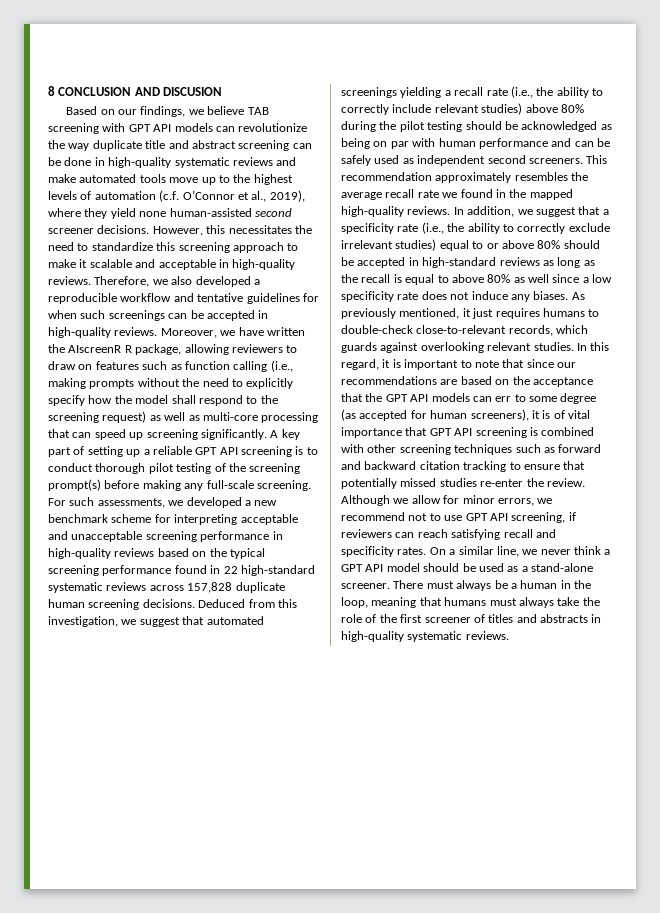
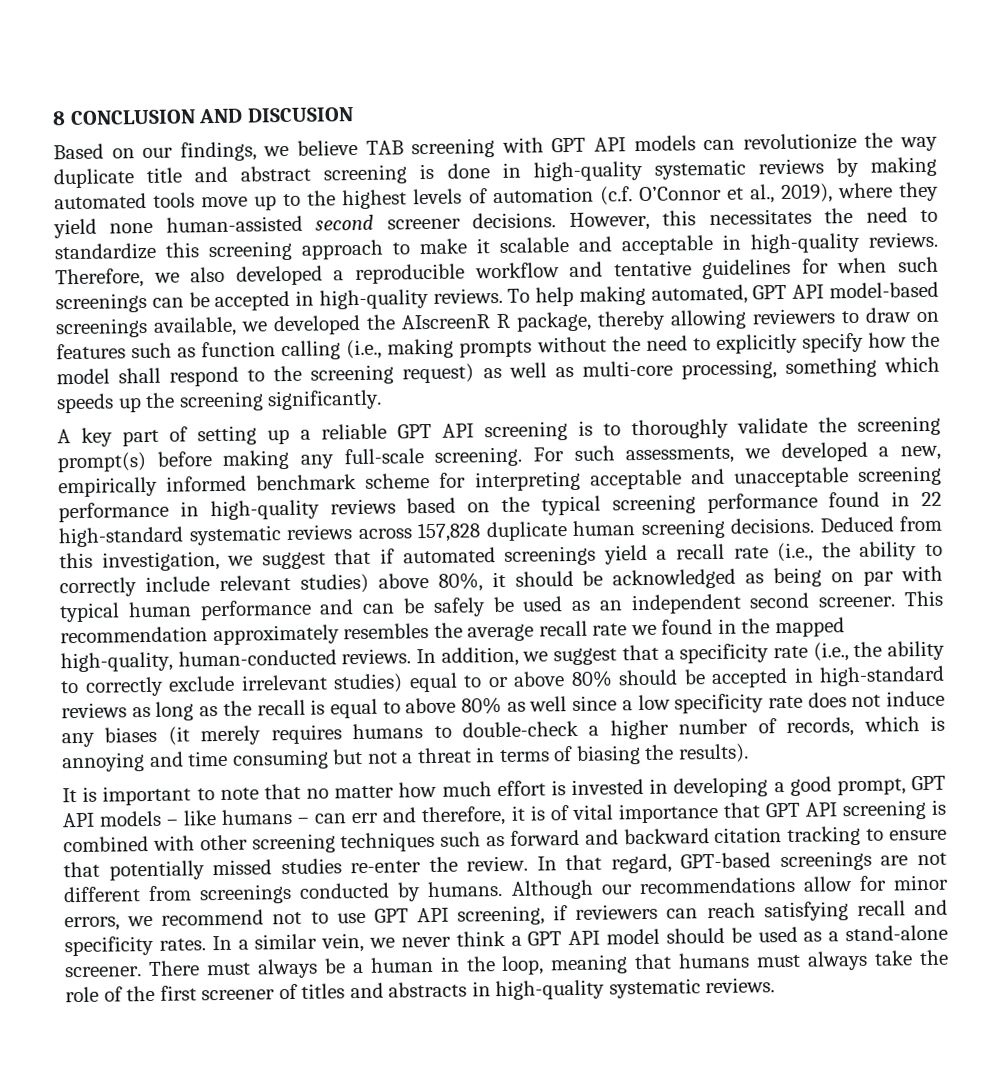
- Based on our findings, we believe TAB screening with GPT API models can revolutionize the way duplicate title and abstract screening can be done in high-quality systematic reviews and make automated tools move up to the highest levels of automation (c.f. O’Connor et al., 2019), where they yield none human-assisted second screener decisions.
+ Based on our findings, we believe TAB screening with GPT API models can revolutionize the way duplicate title and abstract screening is done in high-quality systematic reviews by making automated tools move up to the highest levels of automation (c.f. O’Connor et al., 2019), where they yield none human-assisted second screener decisions.
- Moreover, we have written the AIscreenR R package, allowing reviewers to draw on features such as function calling (i.e., making prompts without the need to explicitly specify how the model shall respond to the screening request) as well as multi-core processing that can speed up screening significantly. A key part of setting up a reliable GPT API screening is to conduct thorough pilot testing of the screening prompt(s) before making any full-scale screening.
+ To help making automated, GPT API model-based screenings available, we developed the AIscreenR R package, thereby allowing reviewers to draw on features such as function calling (i.e., making prompts without the need to explicitly specify how the model shall respond to the screening request) as well as multi-core processing, something which speeds up the screening significantly.
+ A key part of setting up a reliable GPT API screening is to thoroughly validate the screening prompt(s) before making any full-scale screening.
- For such assessments, we developed a new benchmark scheme for interpreting acceptable and unacceptable screening performance in high-quality reviews based on the typical screening performance found in 22 high-standard systematic reviews across 157,828 duplicate human screening decisions.
+ For such assessments, we developed a new, empirically informed benchmark scheme for interpreting acceptable and unacceptable screening performance in high-quality reviews based on the typical screening performance found in 22 high-standard systematic reviews across 157,828 duplicate human screening decisions.
- Deduced from this investigation, we suggest that automated screenings yielding a recall rate (i.e., the ability to correctly include relevant studies) above 80% during the pilot testing should be acknowledged as being on par with human performance and can be safely used as independent second screeners.
+ Deduced from this investigation, we suggest that if automated screenings yield a recall rate (i.e., the ability to correctly include relevant studies) above 80%, it should be acknowledged as being on par with typical human performance and can be safely be used as an independent second screener.
- This recommendation approximately resembles the average recall rate we found in the mapped high-quality reviews.
+ This recommendation approximately resembles the average recall rate we found in the mapped high-quality, human-conducted reviews.
- In addition, we suggest that a specificity rate (i.e., the ability to correctly exclude irrelevant studies) equal to or above 80% should be accepted in high-standard reviews as long as the recall is equal to above 80% as well since a low specificity rate does not induce any biases. As previously mentioned, it just requires humans to double-check close-to-relevant records, which guards against overlooking relevant studies. In this regard, it is important to note that since our recommendations are based on the acceptance that the GPT API models can err to some degree (as accepted for human screeners), it is of vital importance that GPT API screening is combined with other screening techniques such as forward and backward citation tracking to ensure that potentially missed studies re-enter the review.
+ In addition, we suggest that a specificity rate (i.e., the ability to correctly exclude irrelevant studies) equal to or above 80% should be accepted in high-standard reviews as long as the recall is equal to above 80% as well since a low specificity rate does not induce any biases (it merely requires humans to double-check a higher number of records, which is annoying and time consuming but not a threat in terms of biasing the results).
+ It is important to note that no matter how much effort is invested in developing a good prompt, GPT API models – like humans – can err and therefore, it is of vital importance that GPT API screening is combined with other screening techniques such as forward and backward citation tracking to ensure that potentially missed studies re-enter the review.
- Although we allow for minor errors, we recommend not to use GPT API screening, if reviewers can reach satisfying recall and specificity rates.
+ In that regard, GPT-based screenings are not different from screenings conducted by humans. Although our recommendations allow for minor errors, we recommend not to use GPT API screening, if reviewers can reach satisfying recall and specificity rates.
- On a similar line, we never think a GPT API model should be used as a stand-alone screener.
+ In a similar vein, we never think a GPT API model should be used as a stand-alone screener.

